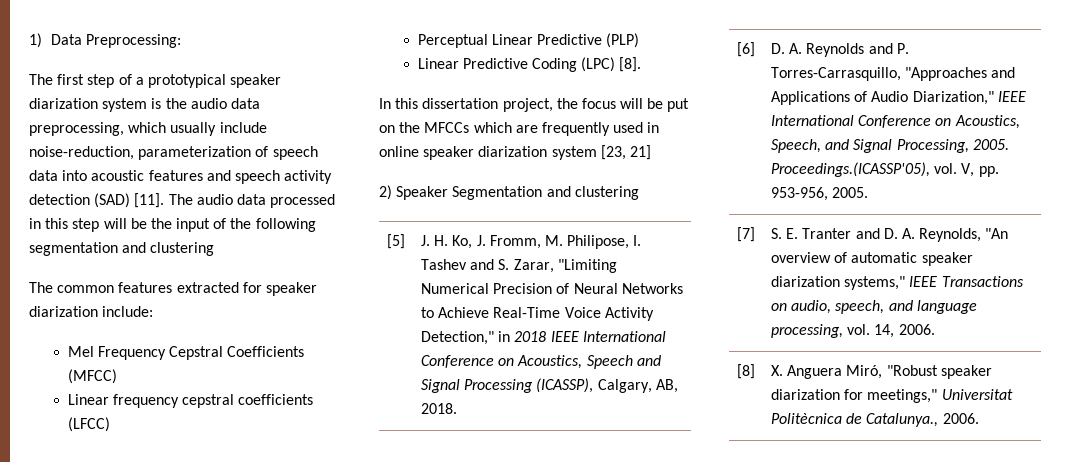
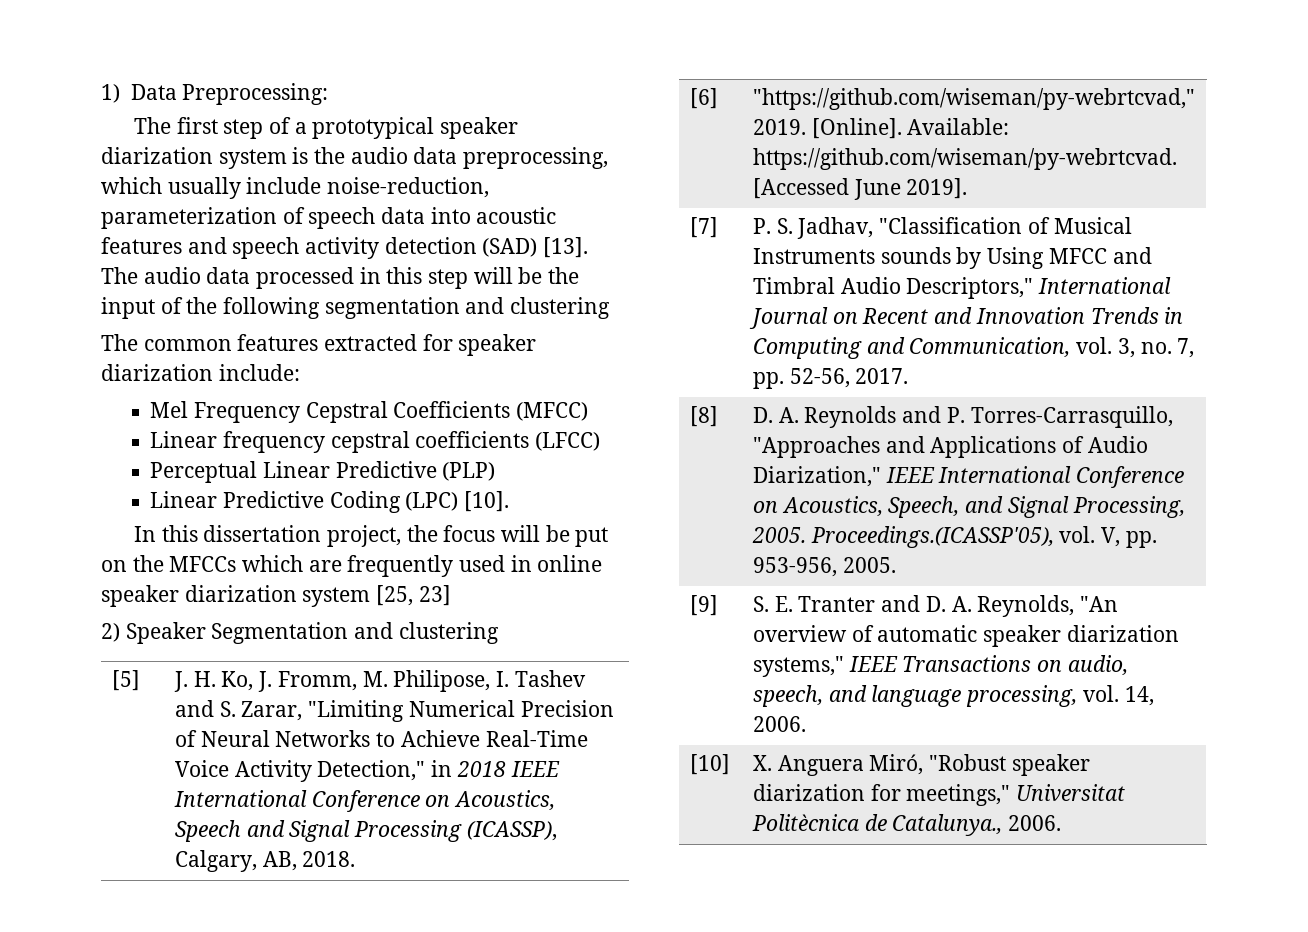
- The first step of a prototypical speaker diarization system is the audio data preprocessing, which usually include noise-reduction, parameterization of speech data into acoustic features and speech activity detection (SAD) [11].
+ The first step of a prototypical speaker diarization system is the audio data preprocessing, which usually include noise-reduction, parameterization of speech data into acoustic features and speech activity detection (SAD) [13].
- Linear Predictive Coding (LPC) [8].
+ Linear Predictive Coding (LPC) [10].
- In this dissertation project, the focus will be put on the MFCCs which are frequently used in online speaker diarization system [23, 21]
+ In this dissertation project, the focus will be put on the MFCCs which are frequently used in online speaker diarization system [25, 23]
- [6] | D. A. Reynolds and P. Torres-Carrasquillo, "Approaches and Applications of Audio Diarization," IEEE International Conference on Acoustics, Speech, and Signal Processing, 2005. Proceedings.(ICASSP'05), vol. V, pp. 953-956, 2005.
+ [6] | "https://github.com/wiseman/py-webrtcvad," 2019. [Online]. Available: https://github.com/wiseman/py-webrtcvad. [Accessed June 2019].
+ [7] | P. S. Jadhav, "Classification of Musical Instruments sounds by Using MFCC and Timbral Audio Descriptors," International Journal on Recent and Innovation Trends in Computing and Communication, vol. 3, no. 7, pp. 52-56, 2017.
+ [8] | D. A. Reynolds and P. Torres-Carrasquillo, "Approaches and Applications of Audio Diarization," IEEE International Conference on Acoustics, Speech, and Signal Processing, 2005. Proceedings.(ICASSP'05), vol. V, pp. 953-956, 2005.
- [7] | S. E. Tranter and D. A. Reynolds, "An overview of automatic speaker diarization systems," IEEE Transactions on audio, speech, and language processing, vol. 14, 2006.
+ [9] | S. E. Tranter and D. A. Reynolds, "An overview of automatic speaker diarization systems," IEEE Transactions on audio, speech, and language processing, vol. 14, 2006.
- [8] | X. Anguera Miró, "Robust speaker diarization for meetings," Universitat Politècnica de Catalunya., 2006.
+ [10] | X. Anguera Miró, "Robust speaker diarization for meetings," Universitat Politècnica de Catalunya., 2006.

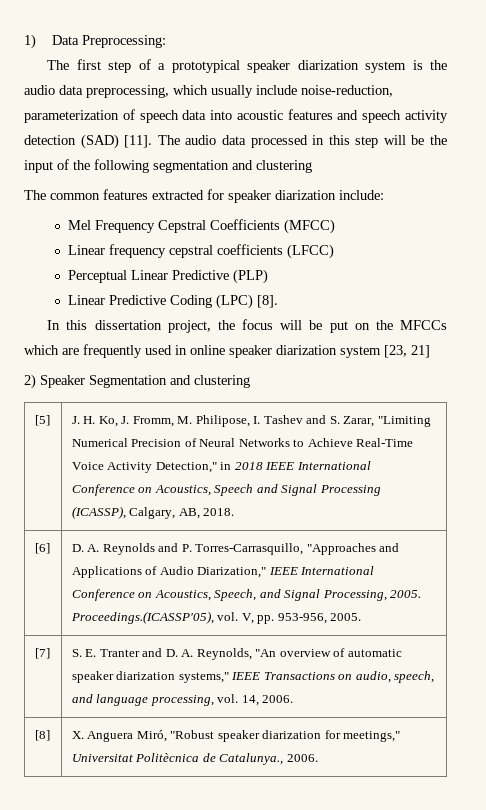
- The first step of a prototypical speaker diarization system is the audio data preprocessing, which usually include noise-reduction, parameterization of speech data into acoustic features and speech activity detection (SAD) [13].
+ The first step of a prototypical speaker diarization system is the audio data preprocessing, which usually include noise-reduction, parameterization of speech data into acoustic features and speech activity detection (SAD) [11].
- Linear Predictive Coding (LPC) [10].
+ Linear Predictive Coding (LPC) [8].
- In this dissertation project, the focus will be put on the MFCCs which are frequently used in online speaker diarization system [25, 23]
+ In this dissertation project, the focus will be put on the MFCCs which are frequently used in online speaker diarization system [23, 21]
- [6] | "https://github.com/wiseman/py-webrtcvad," 2019. [Online]. Available: https://github.com/wiseman/py-webrtcvad. [Accessed June 2019].
- [7] | P. S. Jadhav, "Classification of Musical Instruments sounds by Using MFCC and Timbral Audio Descriptors," International Journal on Recent and Innovation Trends in Computing and Communication, vol. 3, no. 7, pp. 52-56, 2017.
- [8] | D. A. Reynolds and P. Torres-Carrasquillo, "Approaches and Applications of Audio Diarization," IEEE International Conference on Acoustics, Speech, and Signal Processing, 2005. Proceedings.(ICASSP'05), vol. V, pp. 953-956, 2005.
+ [6] | D. A. Reynolds and P. Torres-Carrasquillo, "Approaches and Applications of Audio Diarization," IEEE International Conference on Acoustics, Speech, and Signal Processing, 2005. Proceedings.(ICASSP'05), vol. V, pp. 953-956, 2005.
- [9] | S. E. Tranter and D. A. Reynolds, "An overview of automatic speaker diarization systems," IEEE Transactions on audio, speech, and language processing, vol. 14, 2006.
+ [7] | S. E. Tranter and D. A. Reynolds, "An overview of automatic speaker diarization systems," IEEE Transactions on audio, speech, and language processing, vol. 14, 2006.
- [10] | X. Anguera Miró, "Robust speaker diarization for meetings," Universitat Politècnica de Catalunya., 2006.
+ [8] | X. Anguera Miró, "Robust speaker diarization for meetings," Universitat Politècnica de Catalunya., 2006.

